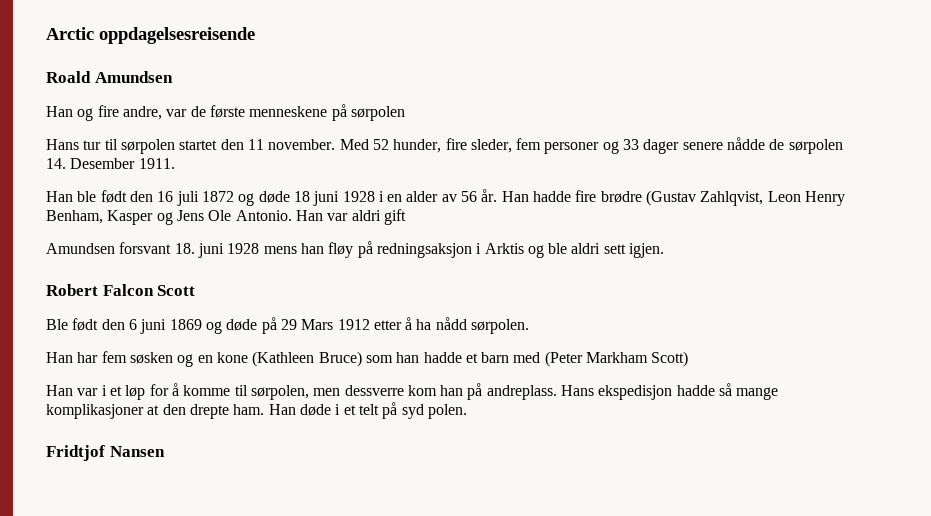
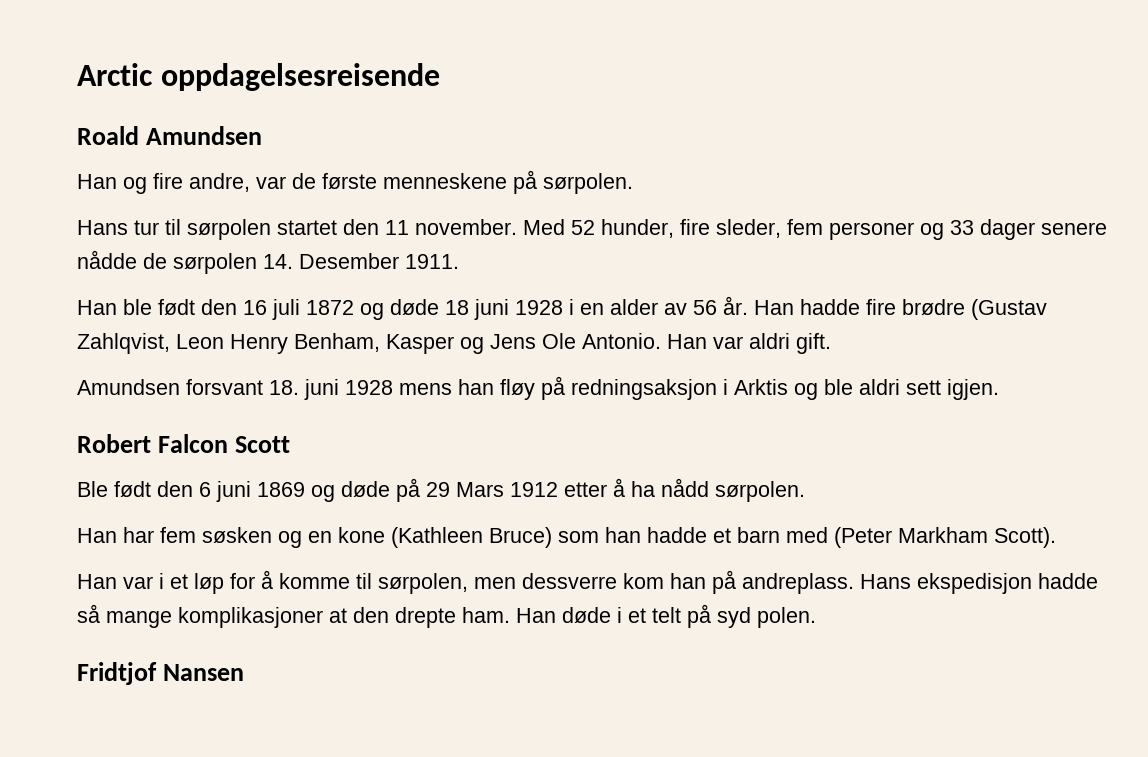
- Han og fire andre, var de første menneskene på sørpolen
+ Han og fire andre, var de første menneskene på sørpolen.
- Han var aldri gift
+ Han var aldri gift.
- Han har fem søsken og en kone (Kathleen Bruce) som han hadde et barn med (Peter Markham Scott)
+ Han har fem søsken og en kone (Kathleen Bruce) som han hadde et barn med (Peter Markham Scott).

